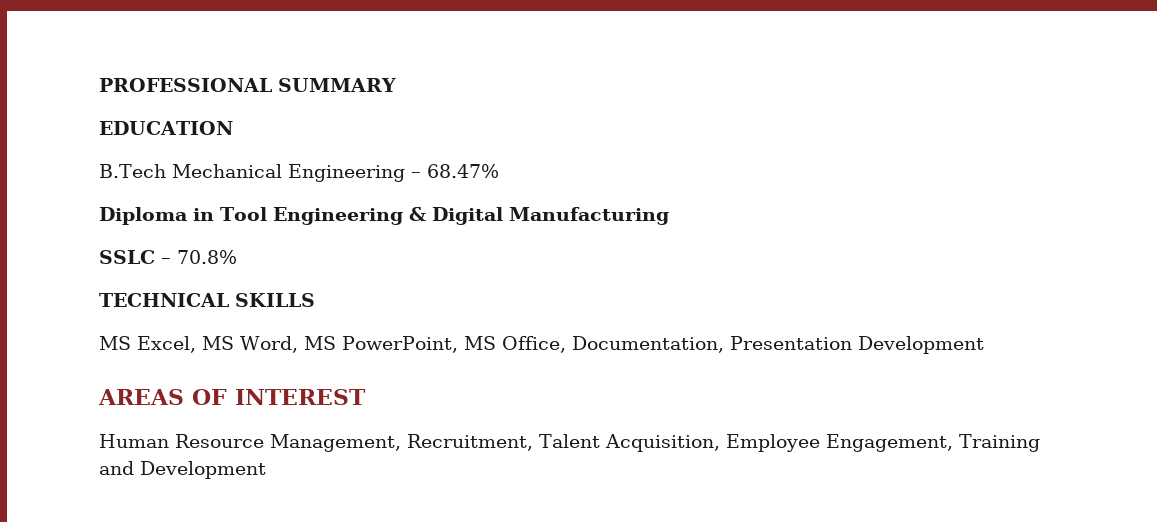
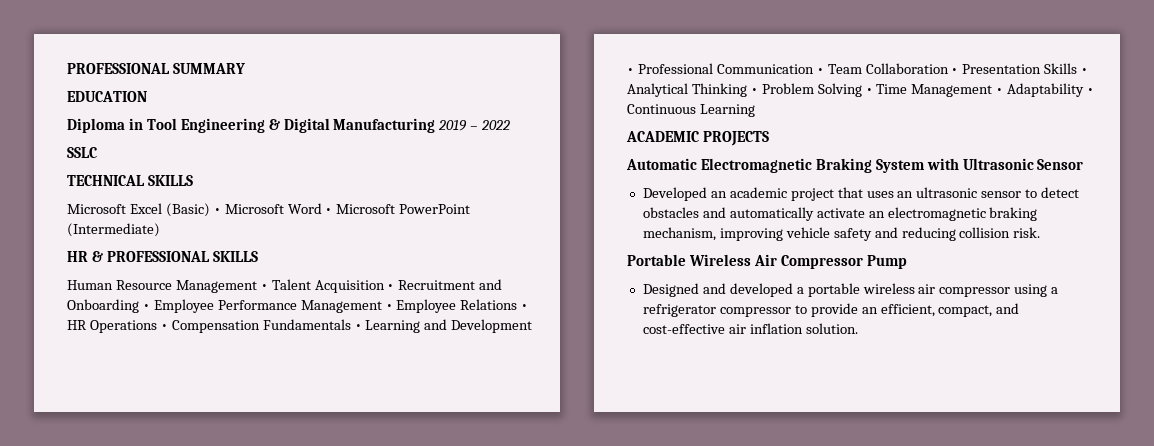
- B.Tech Mechanical Engineering – 68.47%
- Diploma in Tool Engineering & Digital Manufacturing
+ Diploma in Tool Engineering & Digital Manufacturing 2019 – 2022
- SSLC – 70.8%
+ SSLC
- MS Excel, MS Word, MS PowerPoint, MS Office, Documentation, Presentation Development
- AREAS OF INTEREST
- Human Resource Management, Recruitment, Talent Acquisition, Employee Engagement, Training and Development
+ Microsoft Excel (Basic) • Microsoft Word • Microsoft PowerPoint (Intermediate)
+ HR & PROFESSIONAL SKILLS
+ Human Resource Management • Talent Acquisition • Recruitment and Onboarding • Employee Performance Management • Employee Relations • HR Operations • Compensation Fundamentals • Learning and Development • Professional Communication • Team Collaboration • Presentation Skills • Analytical Thinking • Problem Solving • Time Management • Adaptability • Continuous Learning
+ ACADEMIC PROJECTS
+ Automatic Electromagnetic Braking System with Ultrasonic Sensor
+ Developed an academic project that uses an ultrasonic sensor to detect obstacles and automatically activate an electromagnetic braking mechanism, improving vehicle safety and reducing collision risk.
+ Portable Wireless Air Compressor Pump
+ Designed and developed a portable wireless air compressor using a refrigerator compressor to provide an efficient, compact, and cost-effective air inflation solution.

